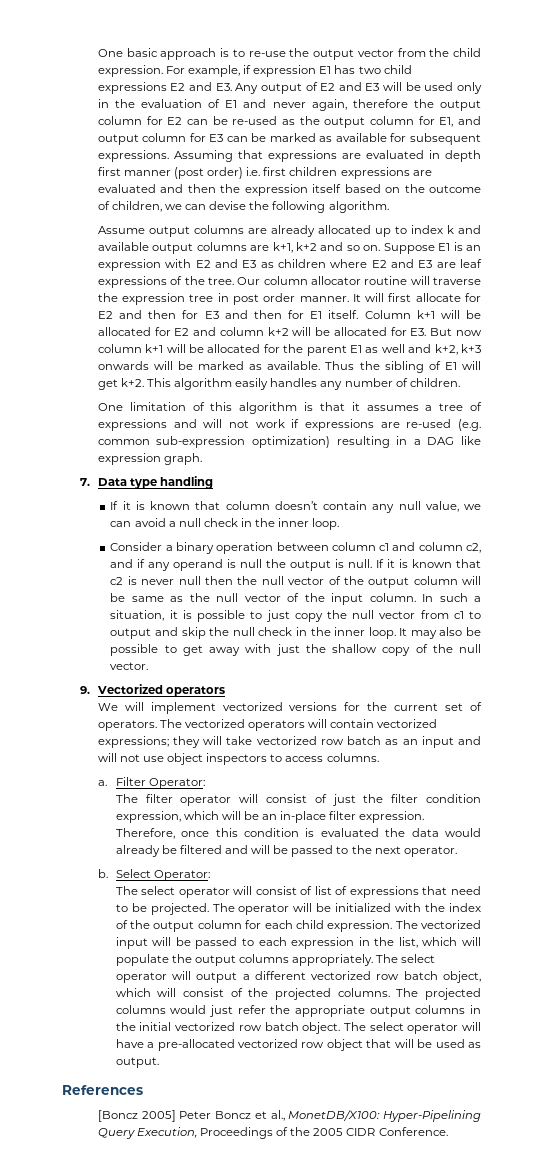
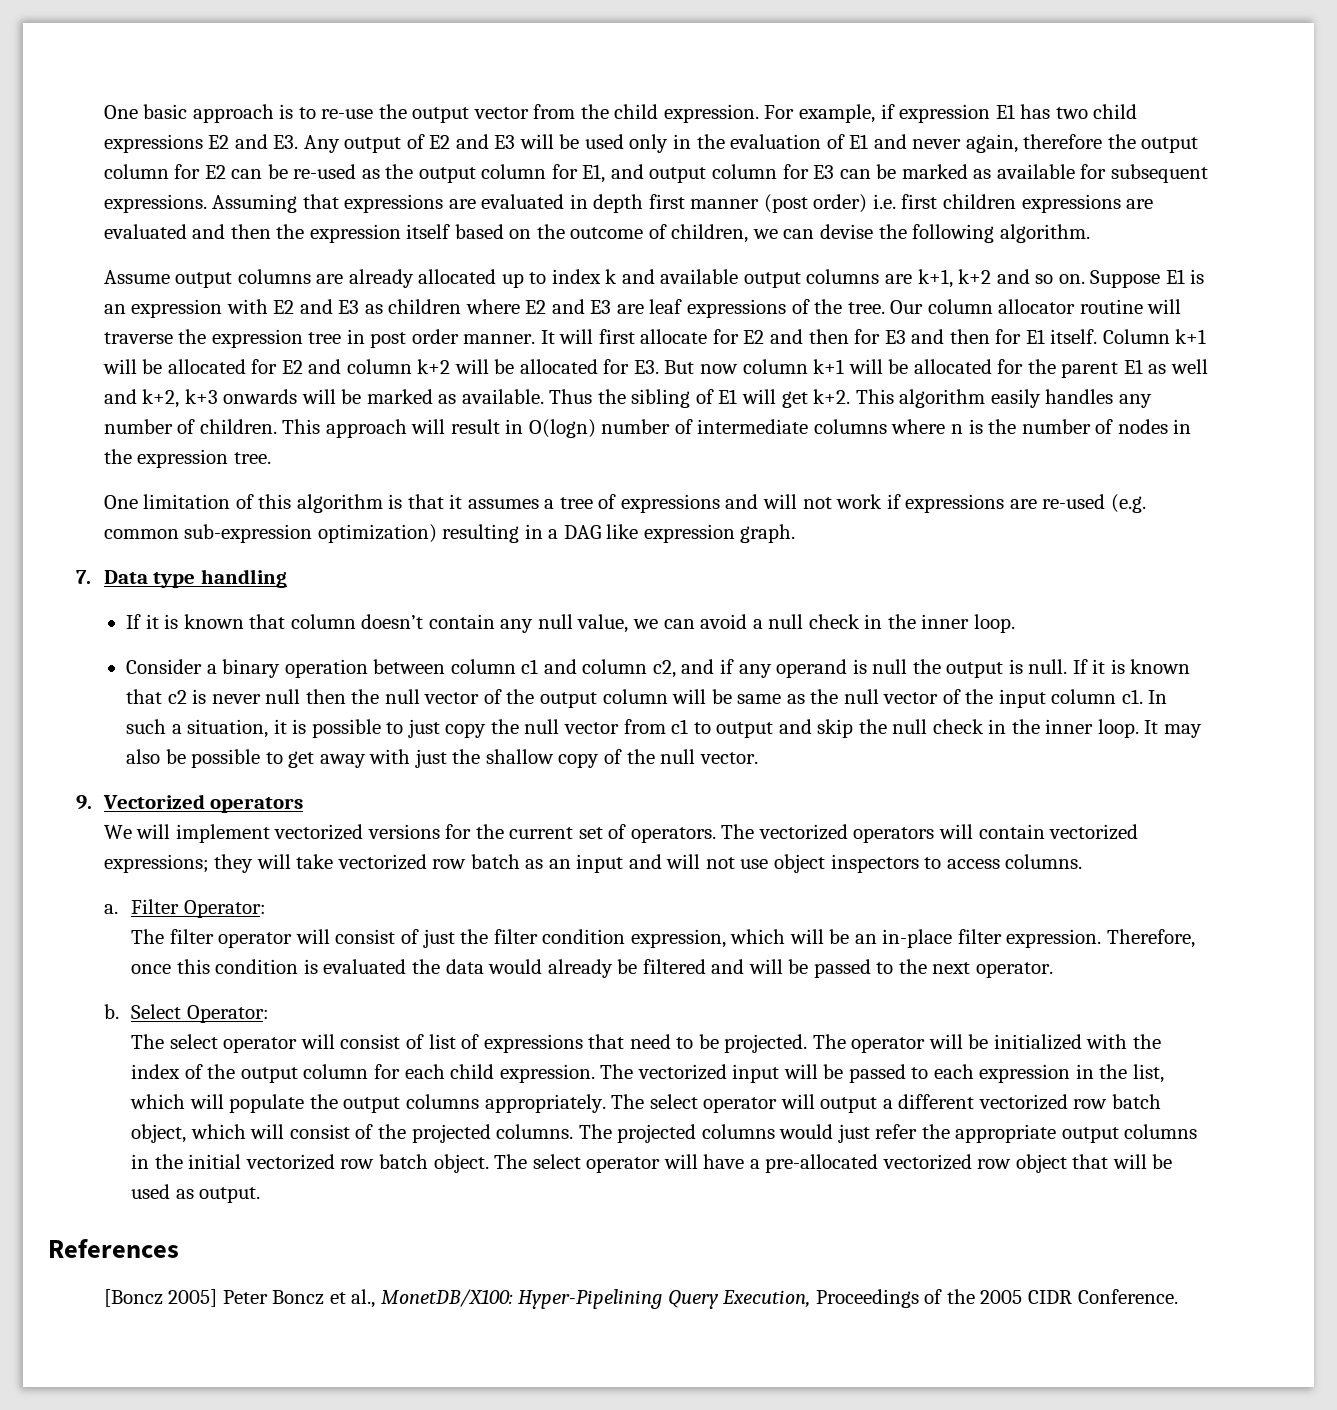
+ This approach will result in O(logn) number of intermediate columns where n is the number of nodes in the expression tree.
- If it is known that c2 is never null then the null vector of the output column will be same as the null vector of the input column.
+ If it is known that c2 is never null then the null vector of the output column will be same as the null vector of the input column c1.

